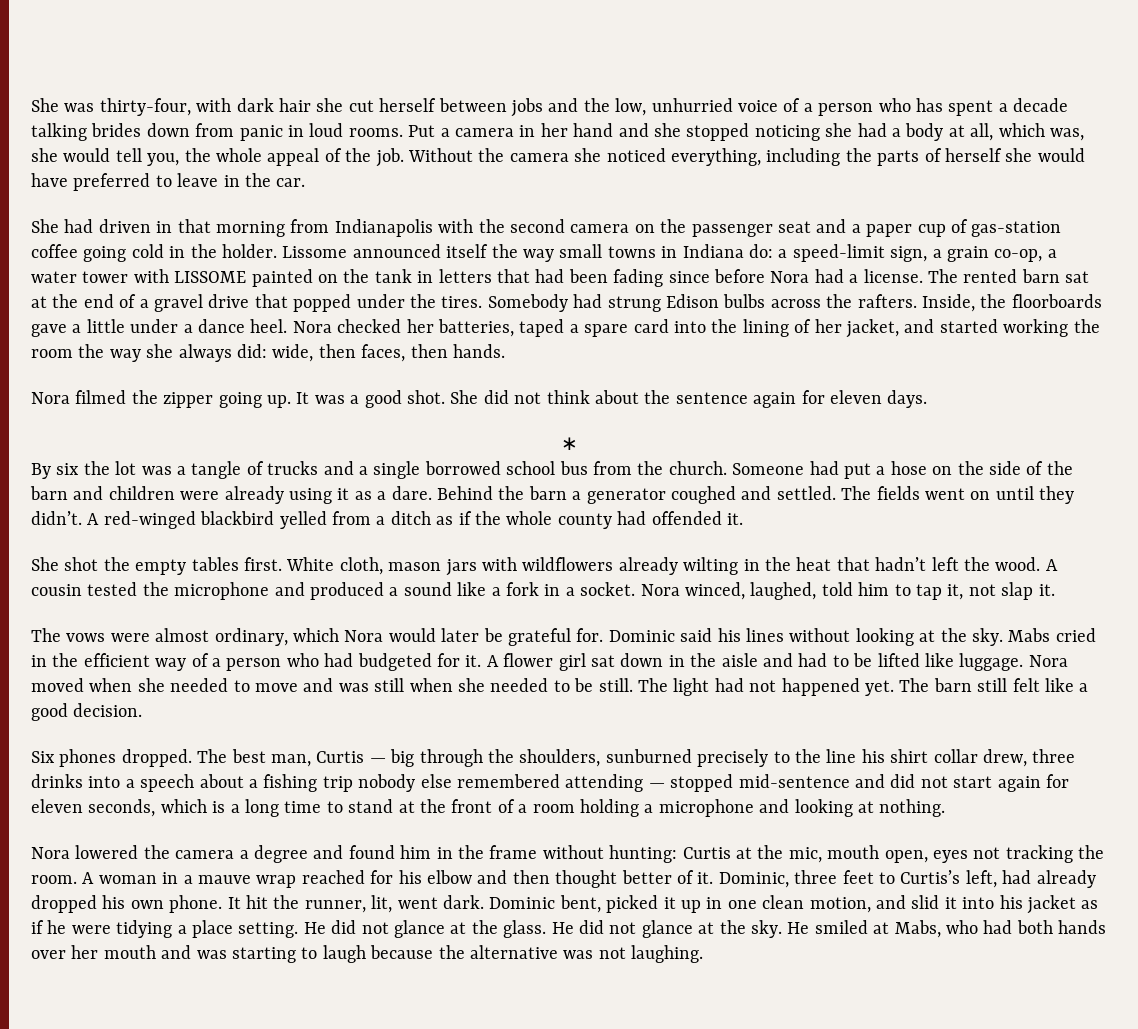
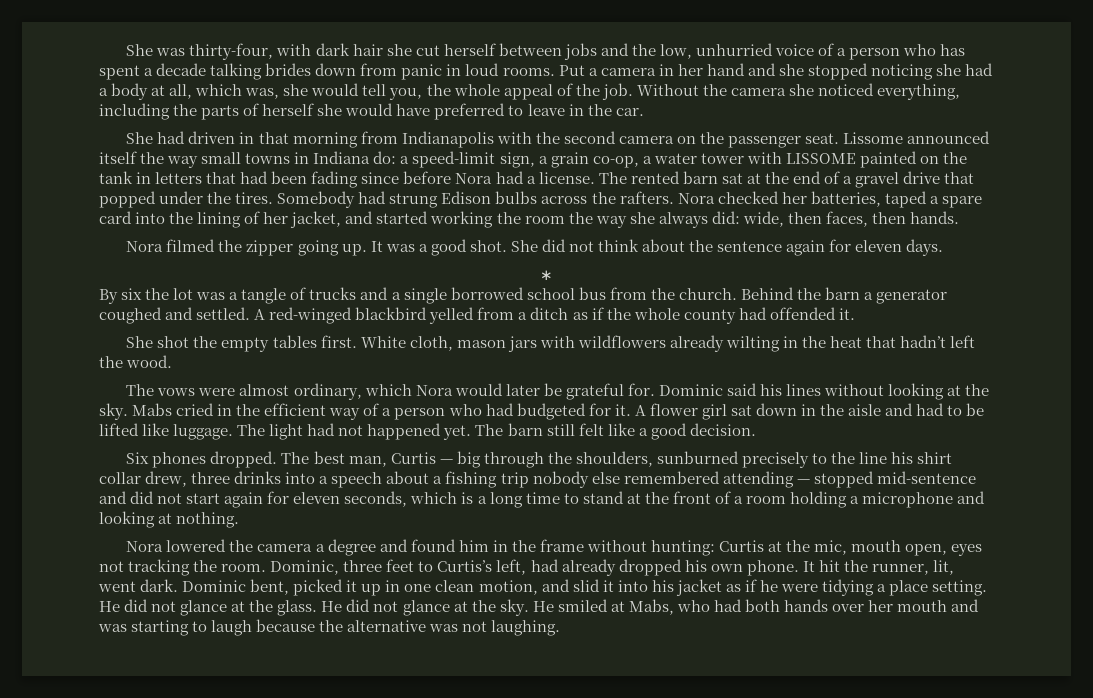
- She had driven in that morning from Indianapolis with the second camera on the passenger seat and a paper cup of gas-station coffee going cold in the holder.
+ She had driven in that morning from Indianapolis with the second camera on the passenger seat.
- Inside, the floorboards gave a little under a dance heel.
- Someone had put a hose on the side of the barn and children were already using it as a dare.
- The fields went on until they didn’t.
- A cousin tested the microphone and produced a sound like a fork in a socket. Nora winced, laughed, told him to tap it, not slap it.
- Nora moved when she needed to move and was still when she needed to be still.
- A woman in a mauve wrap reached for his elbow and then thought better of it.

